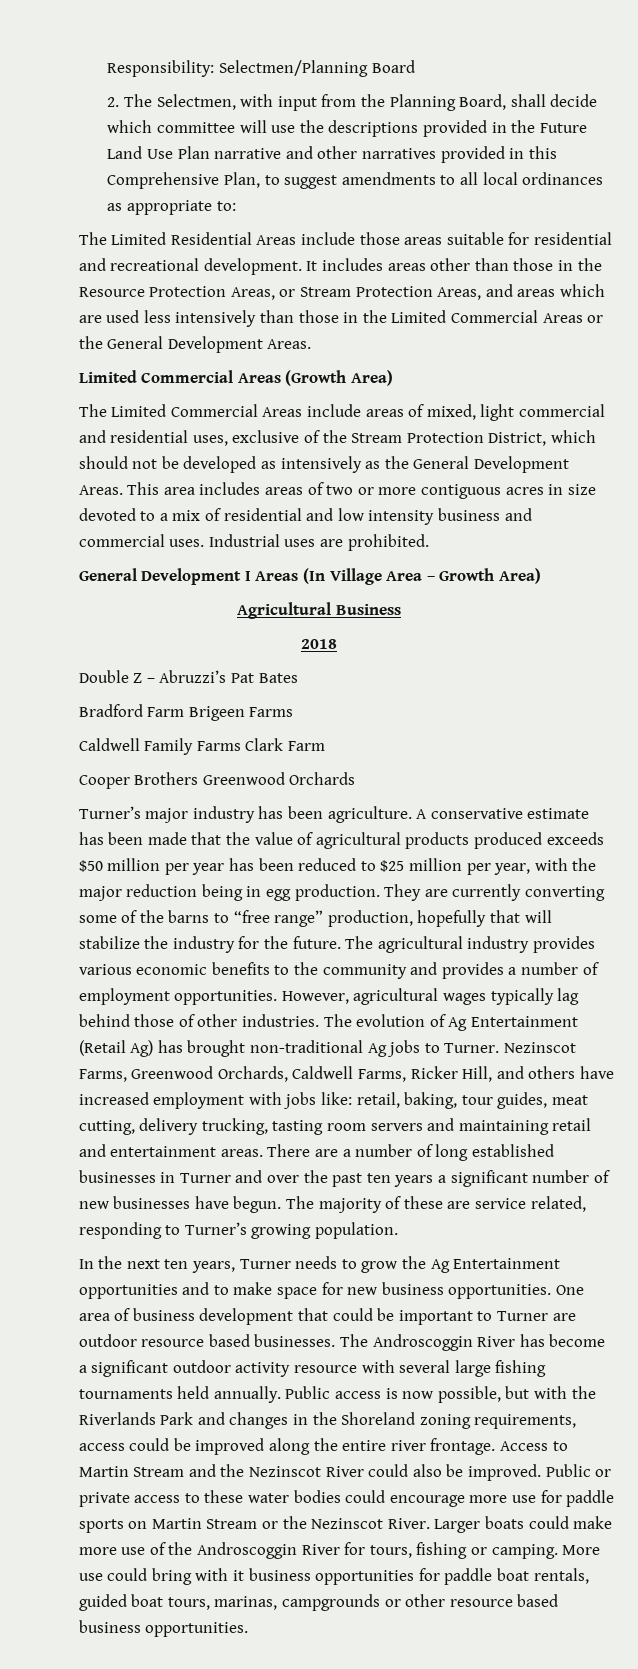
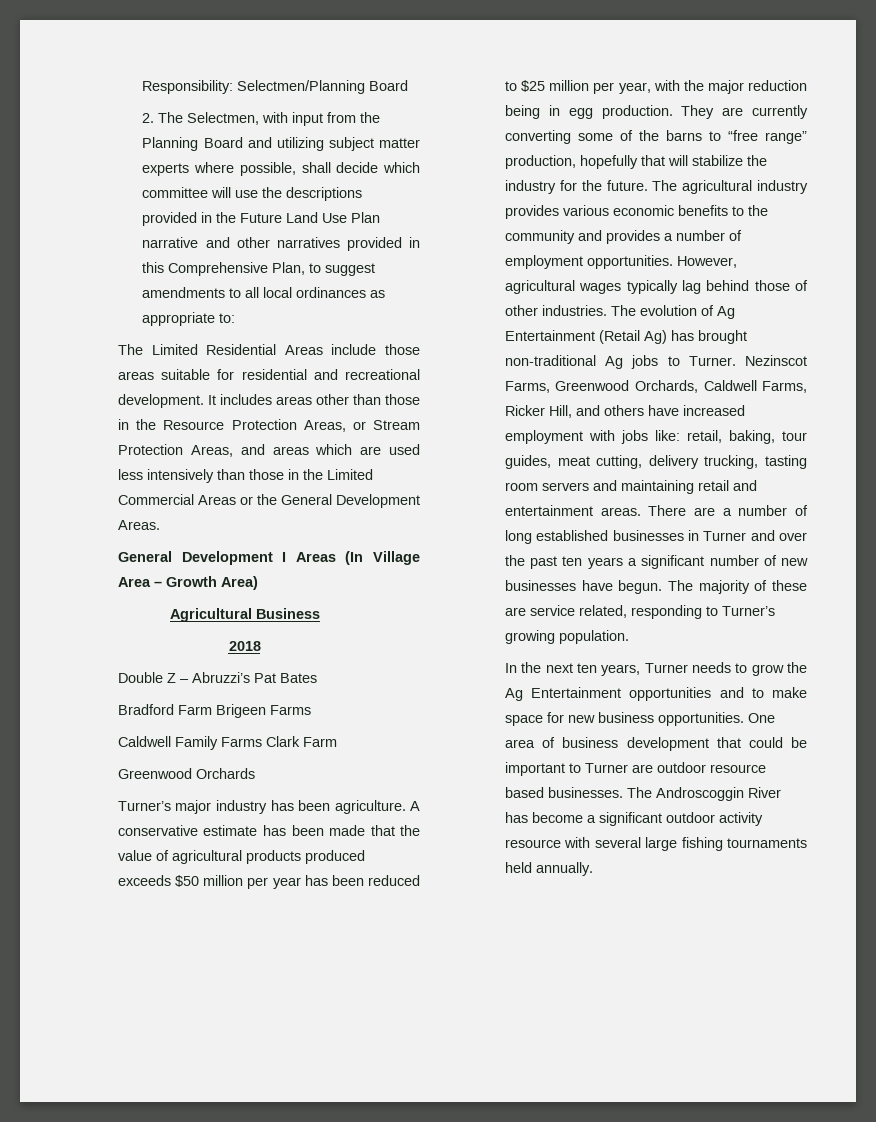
- 2. The Selectmen, with input from the Planning Board, shall decide which committee will use the descriptions provided in the Future Land Use Plan narrative and other narratives provided in this Comprehensive Plan, to suggest amendments to all local ordinances as appropriate to:
+ 2. The Selectmen, with input from the Planning Board and utilizing subject matter experts where possible, shall decide which committee will use the descriptions provided in the Future Land Use Plan narrative and other narratives provided in this Comprehensive Plan, to suggest amendments to all local ordinances as appropriate to:
- Limited Commercial Areas (Growth Area)
- The Limited Commercial Areas include areas of mixed, light commercial and residential uses, exclusive of the Stream Protection District, which should not be developed as intensively as the General Development Areas. This area includes areas of two or more contiguous acres in size devoted to a mix of residential and low intensity business and commercial uses. Industrial uses are prohibited.
- Cooper Brothers Greenwood Orchards
+ Greenwood Orchards
- Public access is now possible, but with the Riverlands Park and changes in the Shoreland zoning requirements, access could be improved along the entire river frontage. Access to Martin Stream and the Nezinscot River could also be improved. Public or private access to these water bodies could encourage more use for paddle sports on Martin Stream or the Nezinscot River. Larger boats could make more use of the Androscoggin River for tours, fishing or camping. More use could bring with it business opportunities for paddle boat rentals, guided boat tours, marinas, campgrounds or other resource based business opportunities.

